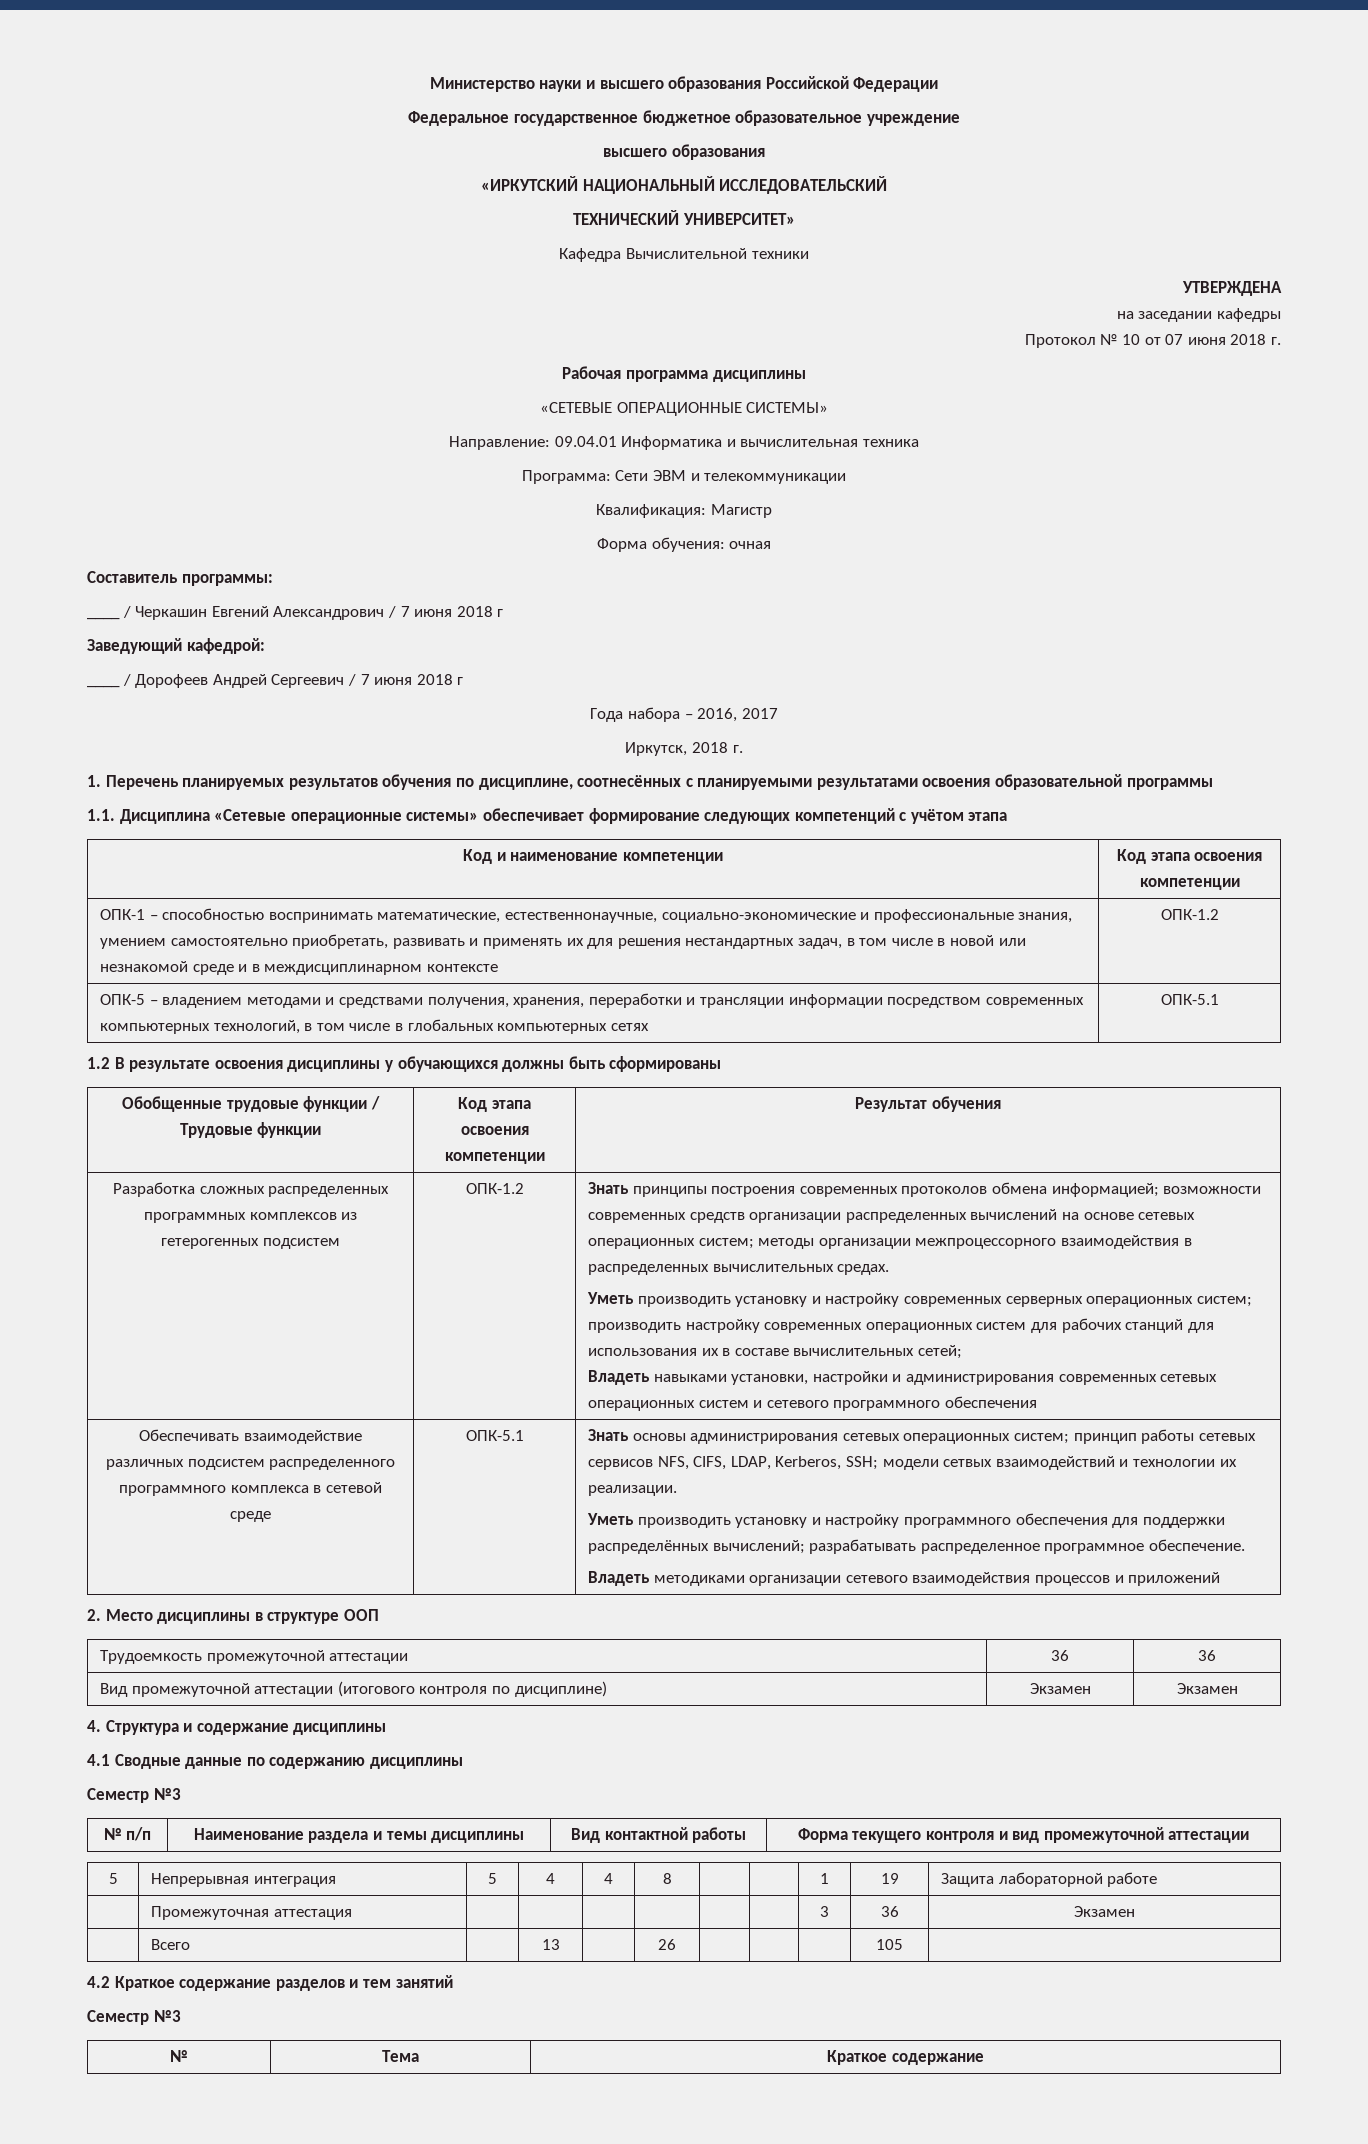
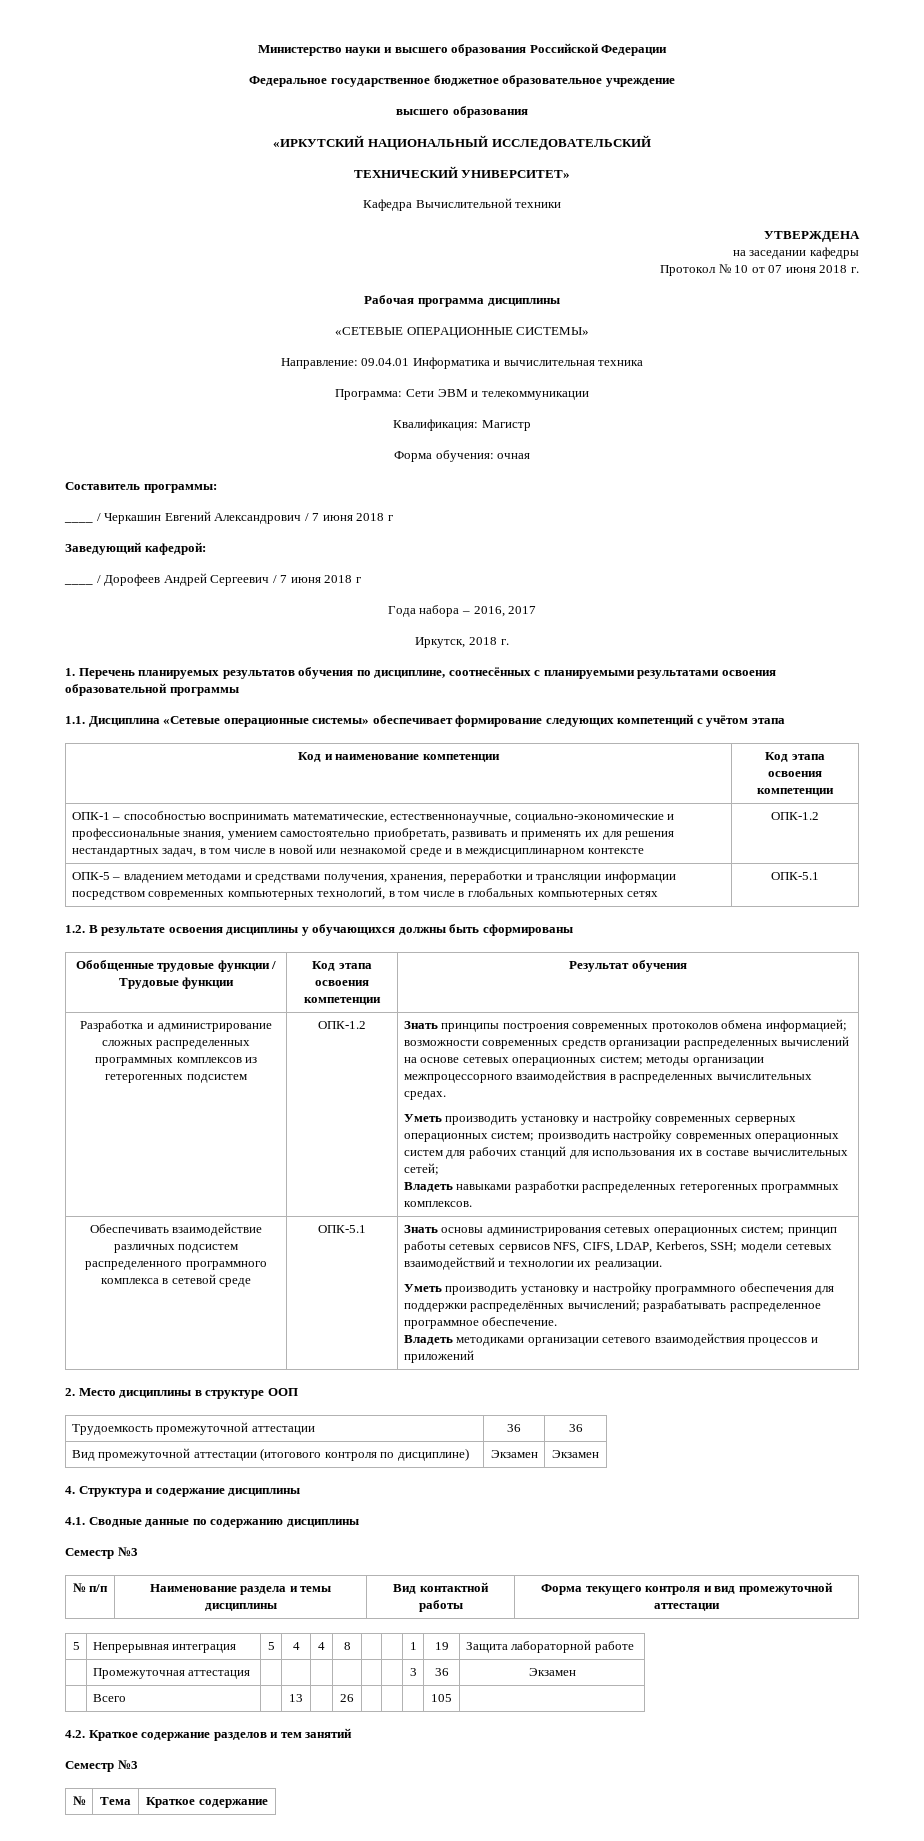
- 1.2 В результате освоения дисциплины у обучающихся должны быть сформированы
+ 1.2. В результате освоения дисциплины у обучающихся должны быть сформированы
- Разработка сложных распределенных программных комплексов из гетерогенных подсистем
+ Разработка и администрирование сложных распределенных программных комплексов из гетерогенных подсистем
- Владеть навыками установки, настройки и администрирования современных сетевых операционных систем и сетевого программного обеспечения
+ Владеть навыками разработки распределенных гетерогенных программных комплексов.
- Знать основы администрирования сетевых операционных систем; принцип работы сетевых сервисов NFS, CIFS, LDAP, Kerberos, SSH; модели сетвых взаимодействий и технологии их реализации.
+ Знать основы администрирования сетевых операционных систем; принцип работы сетевых сервисов NFS, CIFS, LDAP, Kerberos, SSH; модели сетевых взаимодействий и технологии их реализации.
- 4.1 Сводные данные по содержанию дисциплины
+ 4.1. Сводные данные по содержанию дисциплины
- 4.2 Краткое содержание разделов и тем занятий
+ 4.2. Краткое содержание разделов и тем занятий

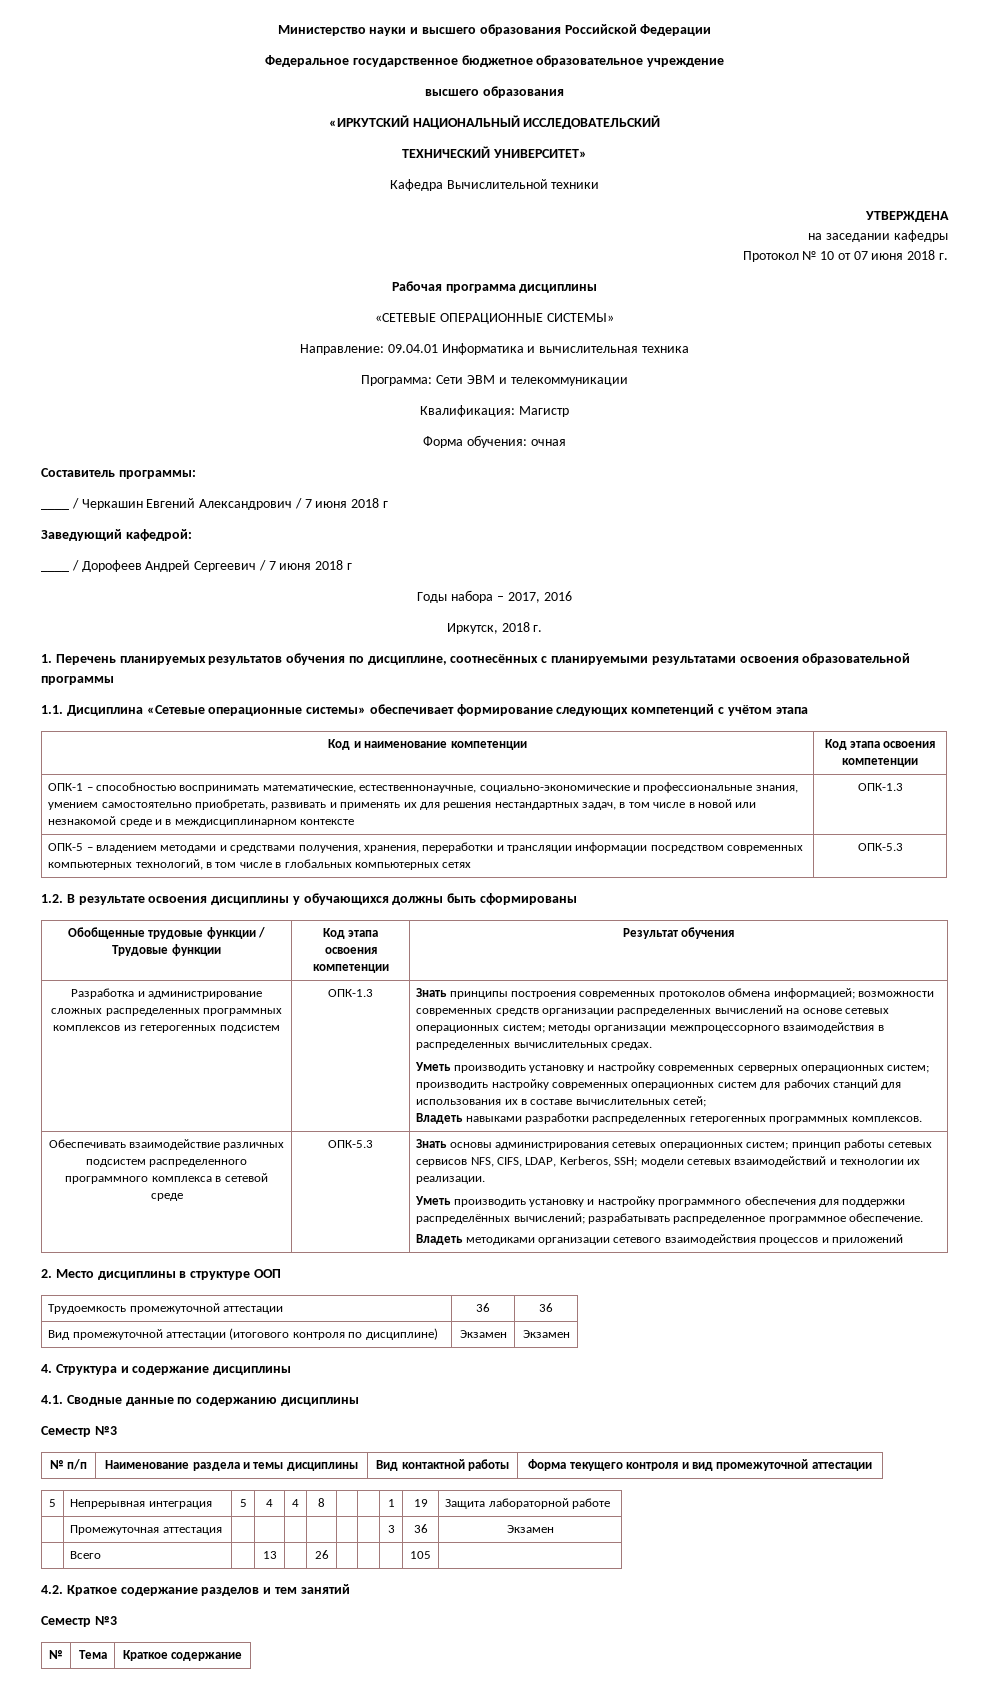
- Года набора – 2016, 2017
+ Годы набора – 2017, 2016
- ОПК-1 – способностью воспринимать математические, естественнонаучные, социально-экономические и профессиональные знания, умением самостоятельно приобретать, развивать и применять их для решения нестандартных задач, в том числе в новой или незнакомой среде и в междисциплинарном контексте | ОПК-1.2
+ ОПК-1 – способностью воспринимать математические, естественнонаучные, социально-экономические и профессиональные знания, умением самостоятельно приобретать, развивать и применять их для решения нестандартных задач, в том числе в новой или незнакомой среде и в междисциплинарном контексте | ОПК-1.3
- ОПК-5 – владением методами и средствами получения, хранения, переработки и трансляции информации посредством современных компьютерных технологий, в том числе в глобальных компьютерных сетях | ОПК-5.1
+ ОПК-5 – владением методами и средствами получения, хранения, переработки и трансляции информации посредством современных компьютерных технологий, в том числе в глобальных компьютерных сетях | ОПК-5.3
- Разработка и администрирование сложных распределенных программных комплексов из гетерогенных подсистем | ОПК-1.2
+ Разработка и администрирование сложных распределенных программных комплексов из гетерогенных подсистем | ОПК-1.3
- Обеспечивать взаимодействие различных подсистем распределенного программного комплекса в сетевой среде | ОПК-5.1
+ Обеспечивать взаимодействие различных подсистем распределенного программного комплекса в сетевой среде | ОПК-5.3

